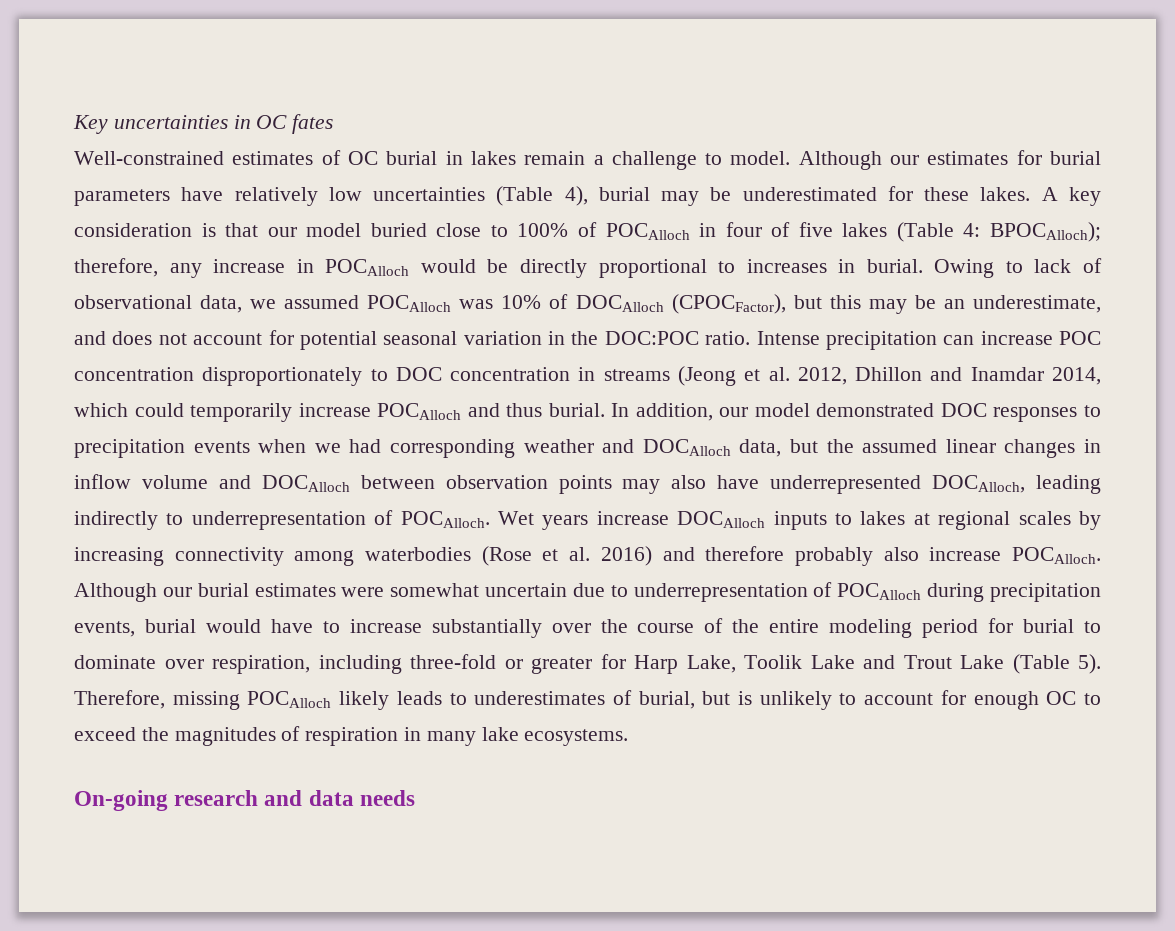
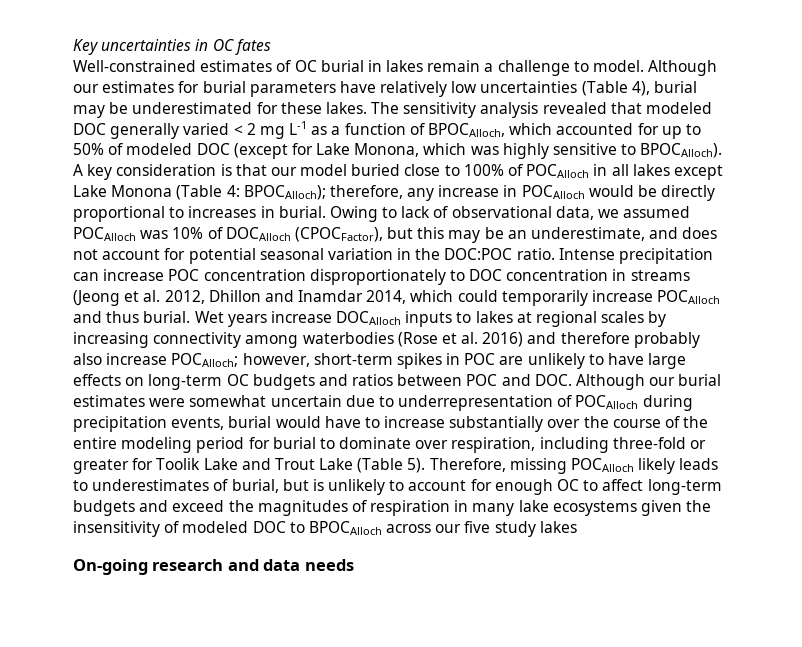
+ The sensitivity analysis revealed that modeled DOC generally varied < 2 mg L-1 as a function of BPOCAlloch, which accounted for up to 50% of modeled DOC (except for Lake Monona, which was highly sensitive to BPOCAlloch).
- A key consideration is that our model buried close to 100% of POCAlloch in four of five lakes (Table 4: BPOCAlloch); therefore, any increase in POCAlloch would be directly proportional to increases in burial.
+ A key consideration is that our model buried close to 100% of POCAlloch in all lakes except Lake Monona (Table 4: BPOCAlloch); therefore, any increase in POCAlloch would be directly proportional to increases in burial.
- In addition, our model demonstrated DOC responses to precipitation events when we had corresponding weather and DOCAlloch data, but the assumed linear changes in inflow volume and DOCAlloch between observation points may also have underrepresented DOCAlloch, leading indirectly to underrepresentation of POCAlloch.
- Wet years increase DOCAlloch inputs to lakes at regional scales by increasing connectivity among waterbodies (Rose et al. 2016) and therefore probably also increase POCAlloch. Although our burial estimates were somewhat uncertain due to underrepresentation of POCAlloch during precipitation events, burial would have to increase substantially over the course of the entire modeling period for burial to dominate over respiration, including three-fold or greater for Harp Lake, Toolik Lake and Trout Lake (Table 5).
+ Wet years increase DOCAlloch inputs to lakes at regional scales by increasing connectivity among waterbodies (Rose et al. 2016) and therefore probably also increase POCAlloch; however, short-term spikes in POC are unlikely to have large effects on long-term OC budgets and ratios between POC and DOC. Although our burial estimates were somewhat uncertain due to underrepresentation of POCAlloch during precipitation events, burial would have to increase substantially over the course of the entire modeling period for burial to dominate over respiration, including three-fold or greater for Toolik Lake and Trout Lake (Table 5).
- Therefore, missing POCAlloch likely leads to underestimates of burial, but is unlikely to account for enough OC to exceed the magnitudes of respiration in many lake ecosystems.
+ Therefore, missing POCAlloch likely leads to underestimates of burial, but is unlikely to account for enough OC to affect long-term budgets and exceed the magnitudes of respiration in many lake ecosystems given the insensitivity of modeled DOC to BPOCAlloch across our five study lakes

